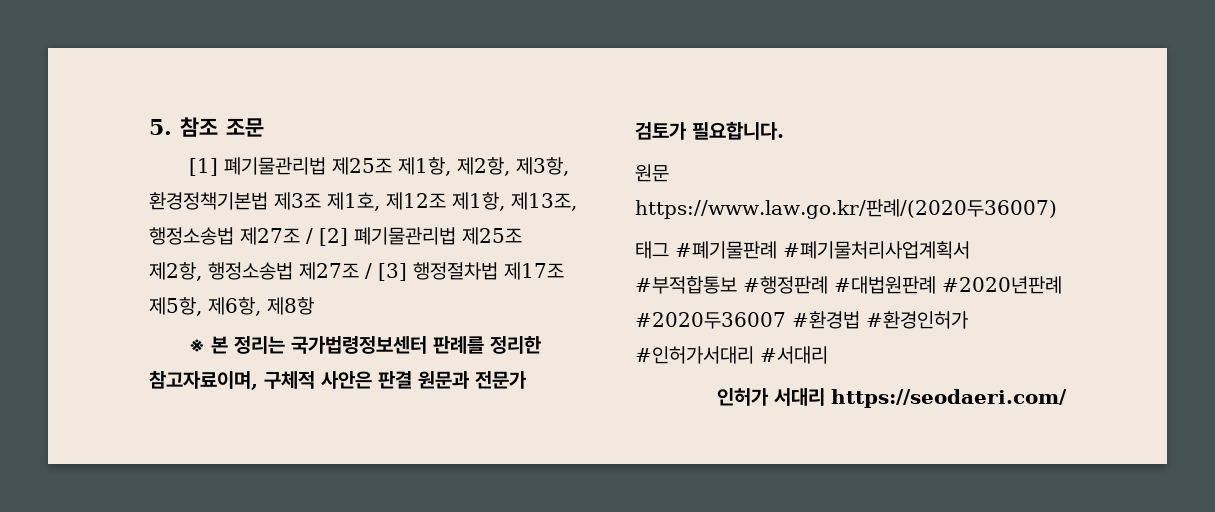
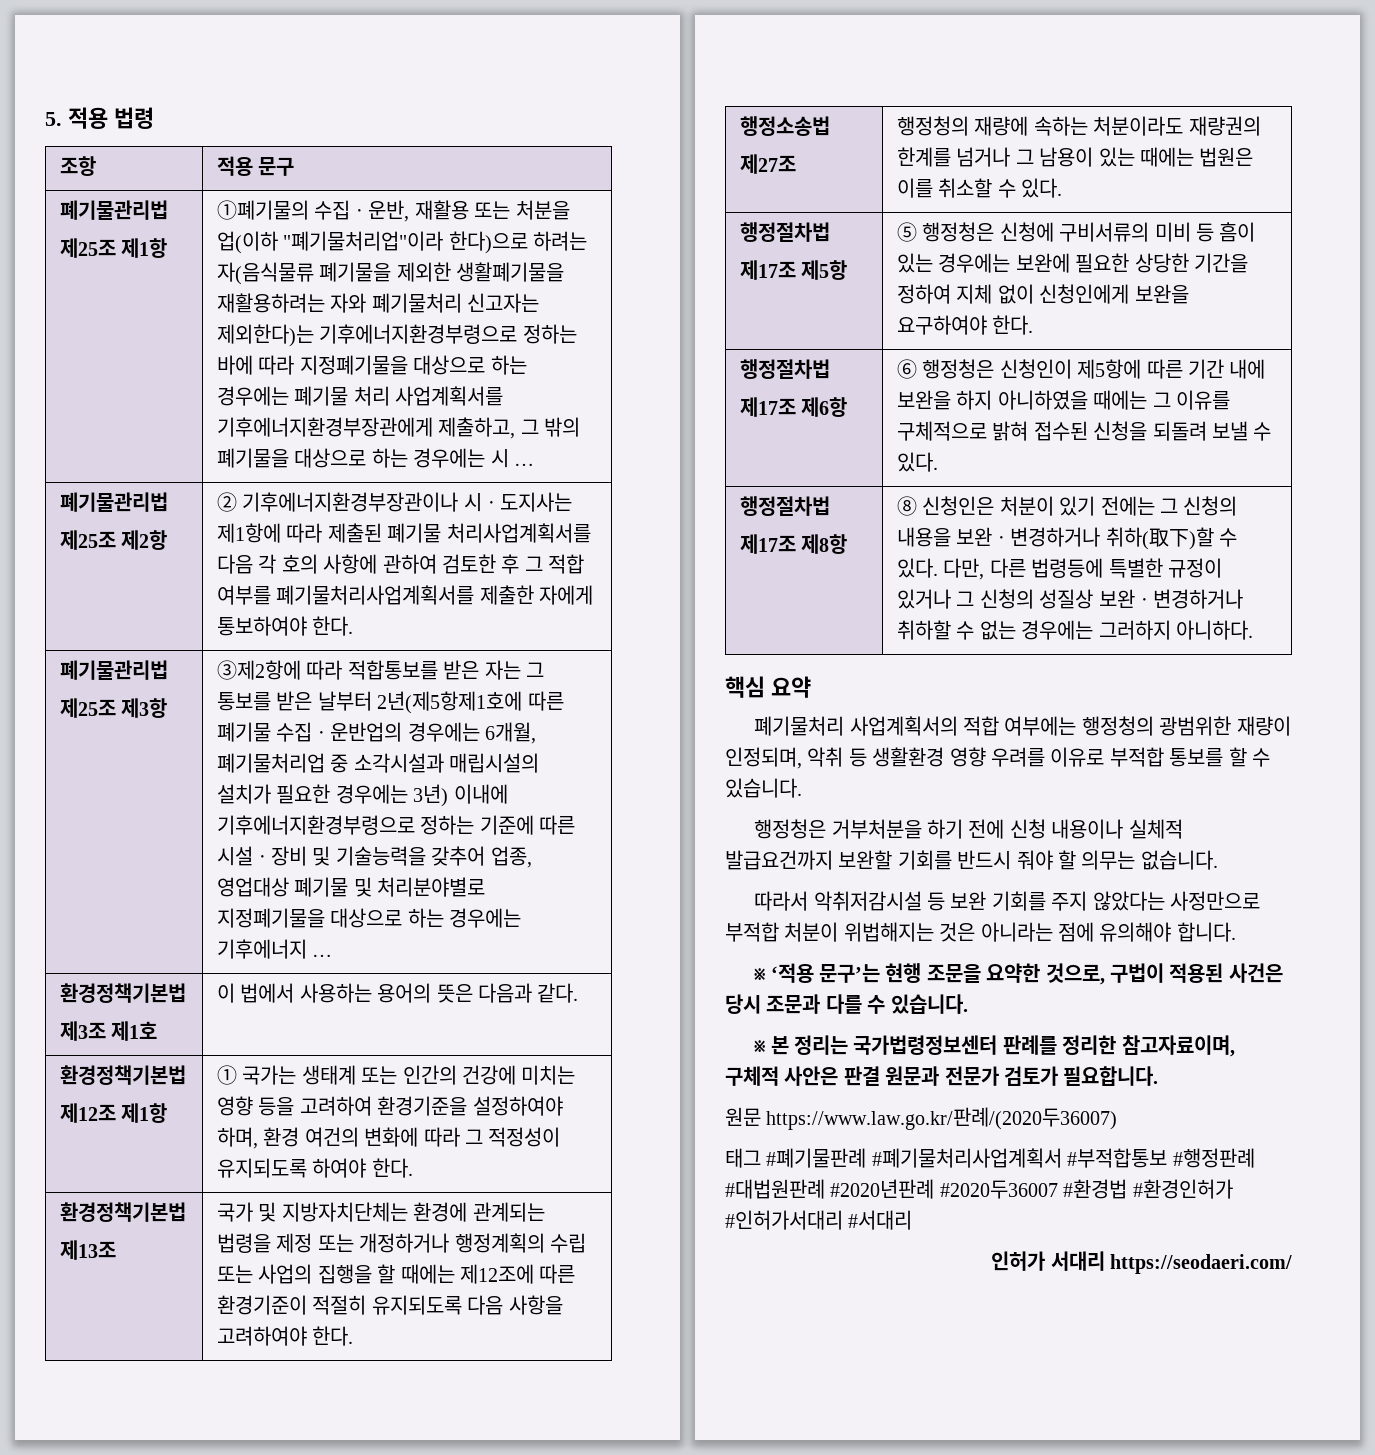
- 5. 참조 조문
- [1] 폐기물관리법 제25조 제1항, 제2항, 제3항, 환경정책기본법 제3조 제1호, 제12조 제1항, 제13조, 행정소송법 제27조 / [2] 폐기물관리법 제25조 제2항, 행정소송법 제27조 / [3] 행정절차법 제17조 제5항, 제6항, 제8항
+ 5. 적용 법령
+ 조항 | 적용 문구
+ 폐기물관리법
+ 제25조 제1항 | ①폐기물의 수집ㆍ운반, 재활용 또는 처분을 업(이하 "폐기물처리업"이라 한다)으로 하려는 자(음식물류 폐기물을 제외한 생활폐기물을 재활용하려는 자와 폐기물처리 신고자는 제외한다)는 기후에너지환경부령으로 정하는 바에 따라 지정폐기물을 대상으로 하는 경우에는 폐기물 처리 사업계획서를 기후에너지환경부장관에게 제출하고, 그 밖의 폐기물을 대상으로 하는 경우에는 시 …
+ 폐기물관리법
+ 제25조 제2항 | ② 기후에너지환경부장관이나 시ㆍ도지사는 제1항에 따라 제출된 폐기물 처리사업계획서를 다음 각 호의 사항에 관하여 검토한 후 그 적합 여부를 폐기물처리사업계획서를 제출한 자에게 통보하여야 한다.
+ 폐기물관리법
+ 제25조 제3항 | ③제2항에 따라 적합통보를 받은 자는 그 통보를 받은 날부터 2년(제5항제1호에 따른 폐기물 수집ㆍ운반업의 경우에는 6개월, 폐기물처리업 중 소각시설과 매립시설의 설치가 필요한 경우에는 3년) 이내에 기후에너지환경부령으로 정하는 기준에 따른 시설ㆍ장비 및 기술능력을 갖추어 업종, 영업대상 폐기물 및 처리분야별로 지정폐기물을 대상으로 하는 경우에는 기후에너지 …
+ 환경정책기본법
+ 제3조 제1호 | 이 법에서 사용하는 용어의 뜻은 다음과 같다.
+ 환경정책기본법
+ 제12조 제1항 | ① 국가는 생태계 또는 인간의 건강에 미치는 영향 등을 고려하여 환경기준을 설정하여야 하며, 환경 여건의 변화에 따라 그 적정성이 유지되도록 하여야 한다.
+ 환경정책기본법
+ 제13조 | 국가 및 지방자치단체는 환경에 관계되는 법령을 제정 또는 개정하거나 행정계획의 수립 또는 사업의 집행을 할 때에는 제12조에 따른 환경기준이 적절히 유지되도록 다음 사항을 고려하여야 한다.
+ 행정소송법
+ 제27조 | 행정청의 재량에 속하는 처분이라도 재량권의 한계를 넘거나 그 남용이 있는 때에는 법원은 이를 취소할 수 있다.
+ 행정절차법
+ 제17조 제5항 | ⑤ 행정청은 신청에 구비서류의 미비 등 흠이 있는 경우에는 보완에 필요한 상당한 기간을 정하여 지체 없이 신청인에게 보완을 요구하여야 한다.
+ 행정절차법
+ 제17조 제6항 | ⑥ 행정청은 신청인이 제5항에 따른 기간 내에 보완을 하지 아니하였을 때에는 그 이유를 구체적으로 밝혀 접수된 신청을 되돌려 보낼 수 있다.
+ 행정절차법
+ 제17조 제8항 | ⑧ 신청인은 처분이 있기 전에는 그 신청의 내용을 보완ㆍ변경하거나 취하(取下)할 수 있다. 다만, 다른 법령등에 특별한 규정이 있거나 그 신청의 성질상 보완ㆍ변경하거나 취하할 수 없는 경우에는 그러하지 아니하다.
+ 핵심 요약
+ 폐기물처리 사업계획서의 적합 여부에는 행정청의 광범위한 재량이 인정되며, 악취 등 생활환경 영향 우려를 이유로 부적합 통보를 할 수 있습니다.
+ 행정청은 거부처분을 하기 전에 신청 내용이나 실체적 발급요건까지 보완할 기회를 반드시 줘야 할 의무는 없습니다.
+ 따라서 악취저감시설 등 보완 기회를 주지 않았다는 사정만으로 부적합 처분이 위법해지는 것은 아니라는 점에 유의해야 합니다.
+ ※ ‘적용 문구’는 현행 조문을 요약한 것으로, 구법이 적용된 사건은 당시 조문과 다를 수 있습니다.

